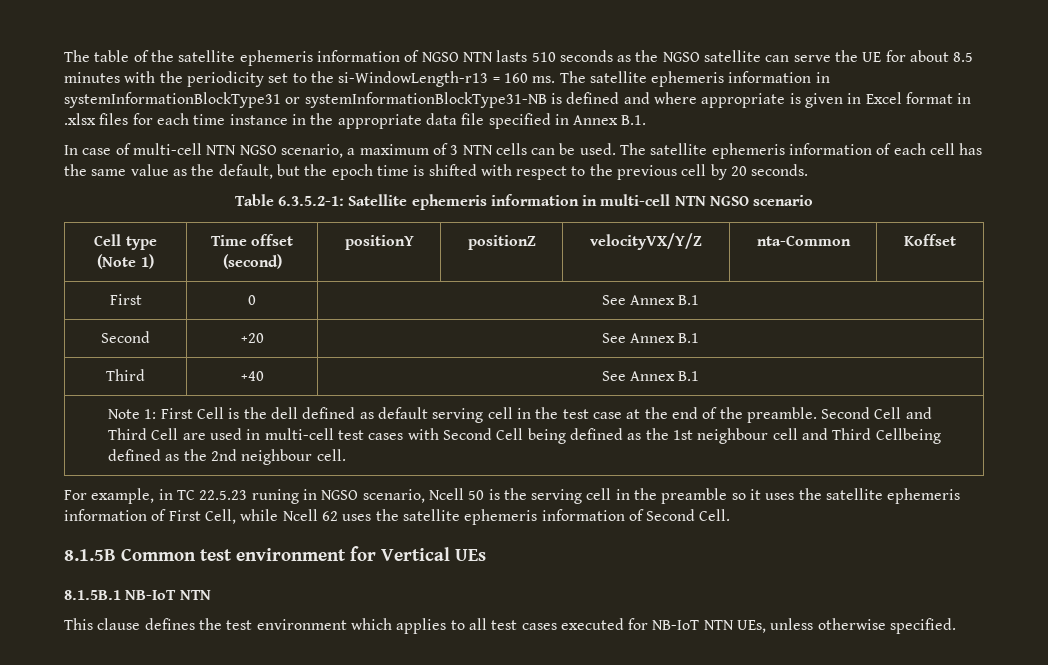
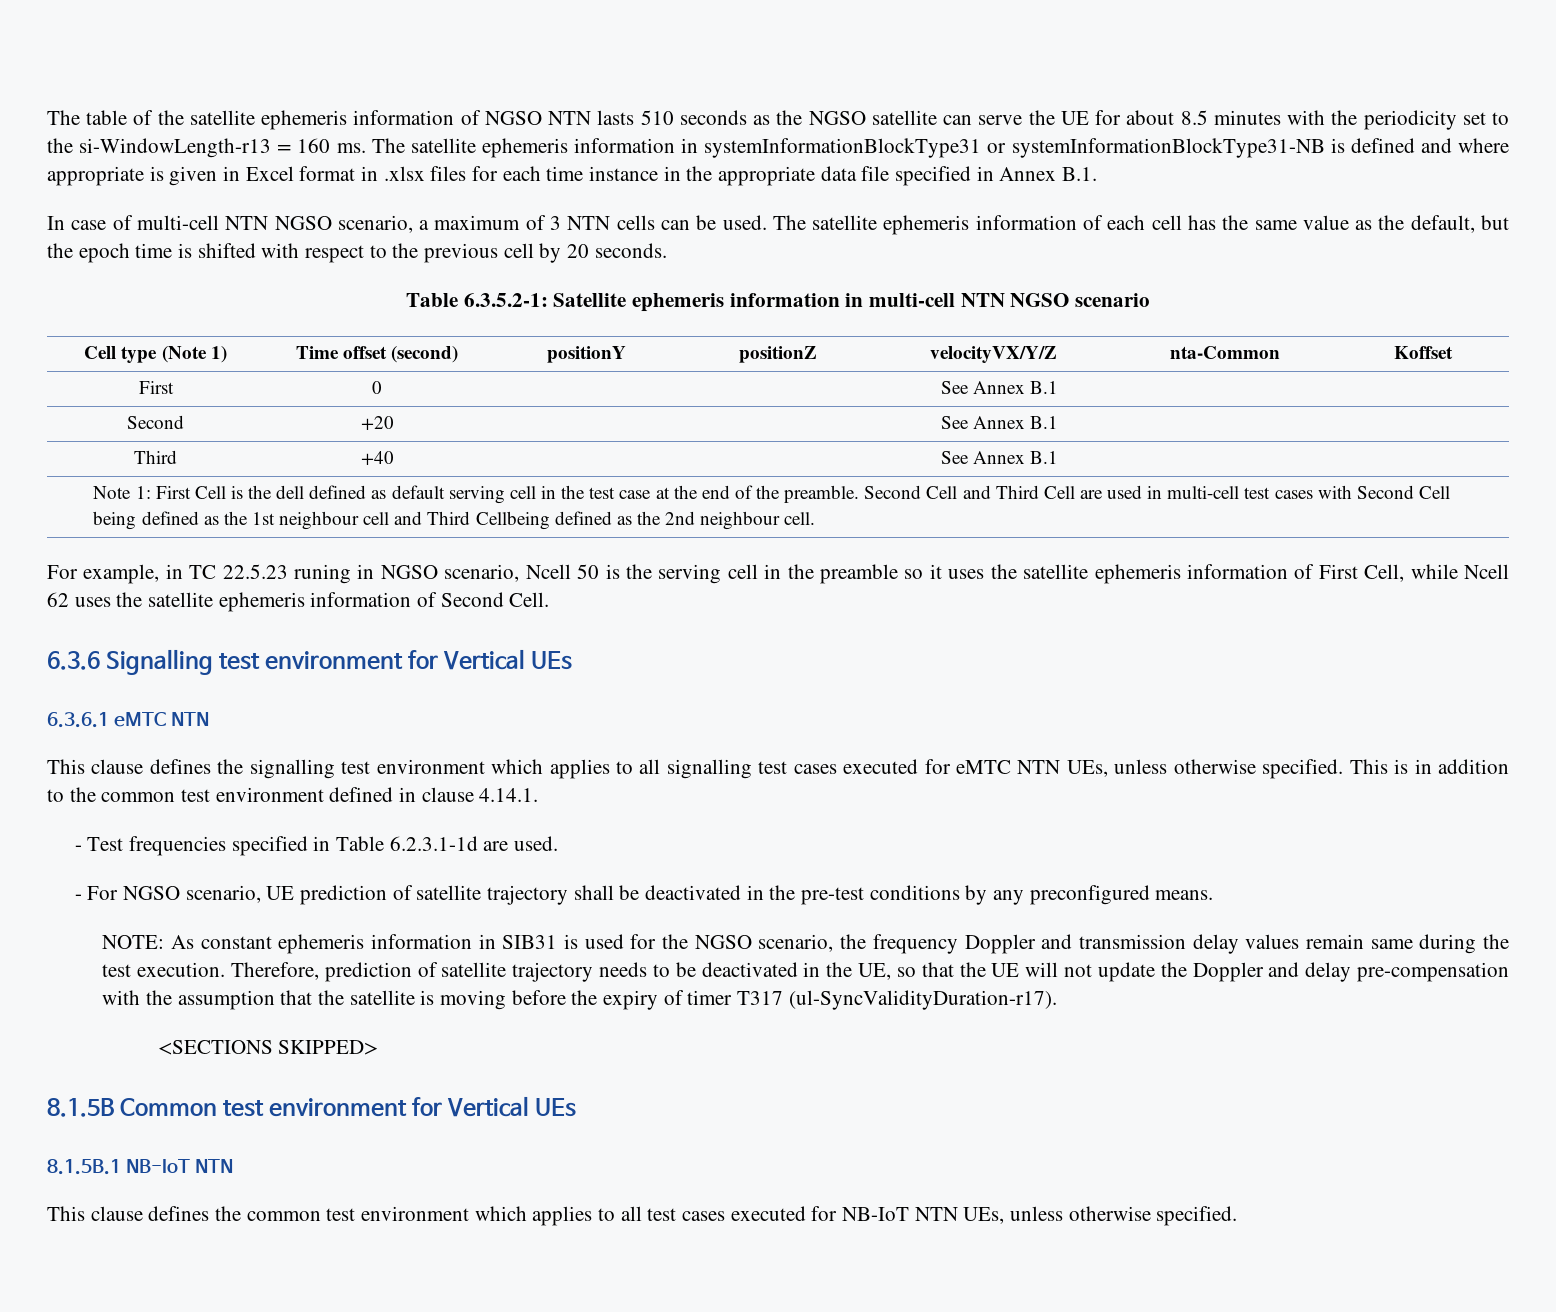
+ 6.3.6 Signalling test environment for Vertical UEs
+ 6.3.6.1 eMTC NTN
+ This clause defines the signalling test environment which applies to all signalling test cases executed for eMTC NTN UEs, unless otherwise specified. This is in addition to the common test environment defined in clause 4.14.1.
+ - Test frequencies specified in Table 6.2.3.1-1d are used.
+ - For NGSO scenario, UE prediction of satellite trajectory shall be deactivated in the pre-test conditions by any preconfigured means.
+ NOTE: As constant ephemeris information in SIB31 is used for the NGSO scenario, the frequency Doppler and transmission delay values remain same during the test execution. Therefore, prediction of satellite trajectory needs to be deactivated in the UE, so that the UE will not update the Doppler and delay pre-compensation with the assumption that the satellite is moving before the expiry of timer T317 (ul-SyncValidityDuration-r17).
+ <SECTIONS SKIPPED>
- This clause defines the test environment which applies to all test cases executed for NB-IoT NTN UEs, unless otherwise specified.
+ This clause defines the common test environment which applies to all test cases executed for NB-IoT NTN UEs, unless otherwise specified.

